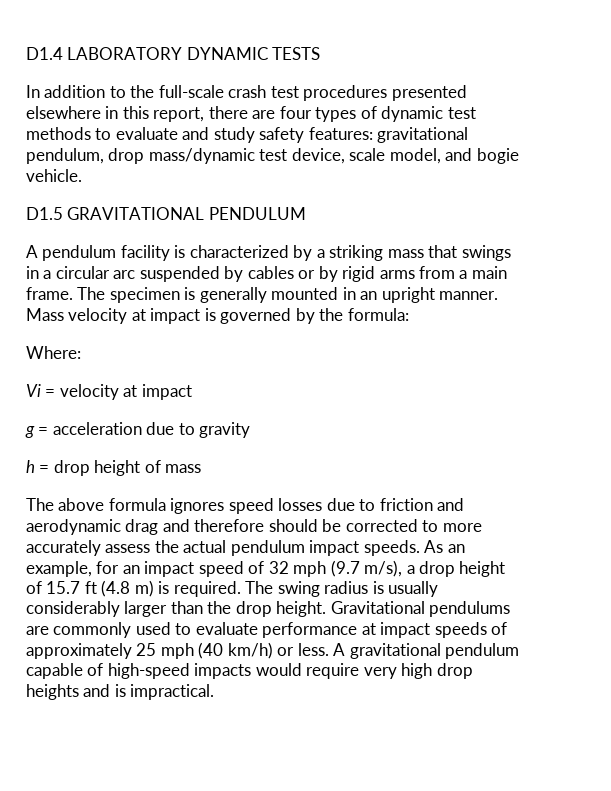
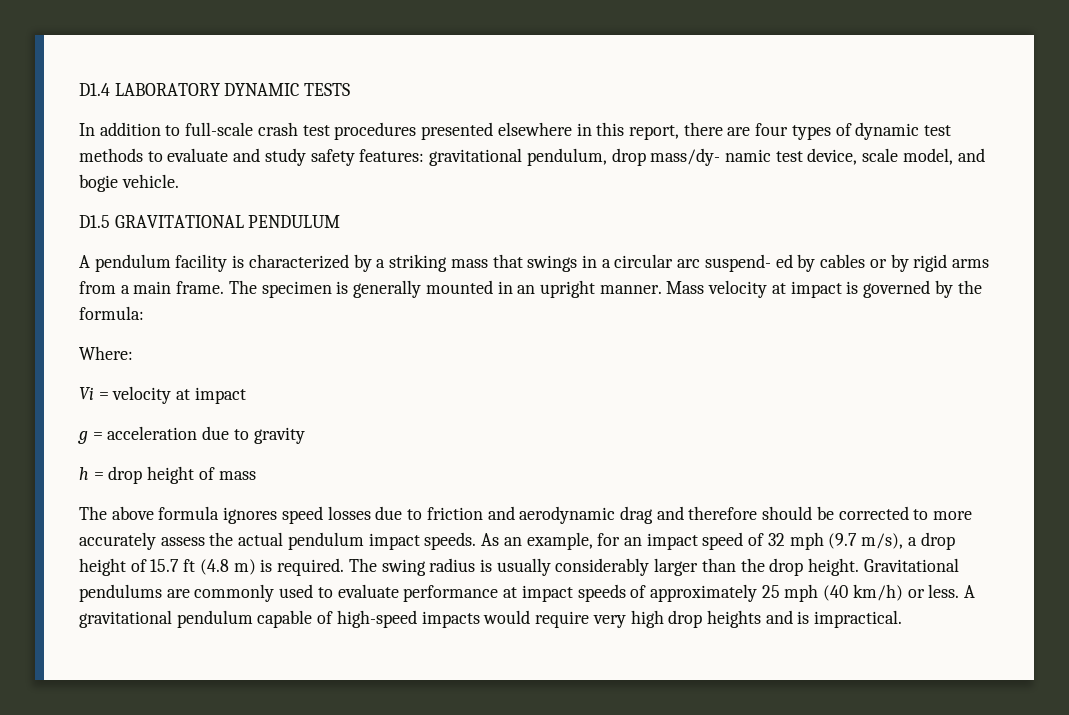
- In addition to the full-scale crash test procedures presented elsewhere in this report, there are four types of dynamic test methods to evaluate and study safety features: gravitational pendulum, drop mass/dynamic test device, scale model, and bogie vehicle.
+ In addition to full-scale crash test procedures presented elsewhere in this report, there are four types of dynamic test methods to evaluate and study safety features: gravitational pendulum, drop mass/dy- namic test device, scale model, and bogie vehicle.
- A pendulum facility is characterized by a striking mass that swings in a circular arc suspended by cables or by rigid arms from a main frame.
+ A pendulum facility is characterized by a striking mass that swings in a circular arc suspend- ed by cables or by rigid arms from a main frame.

